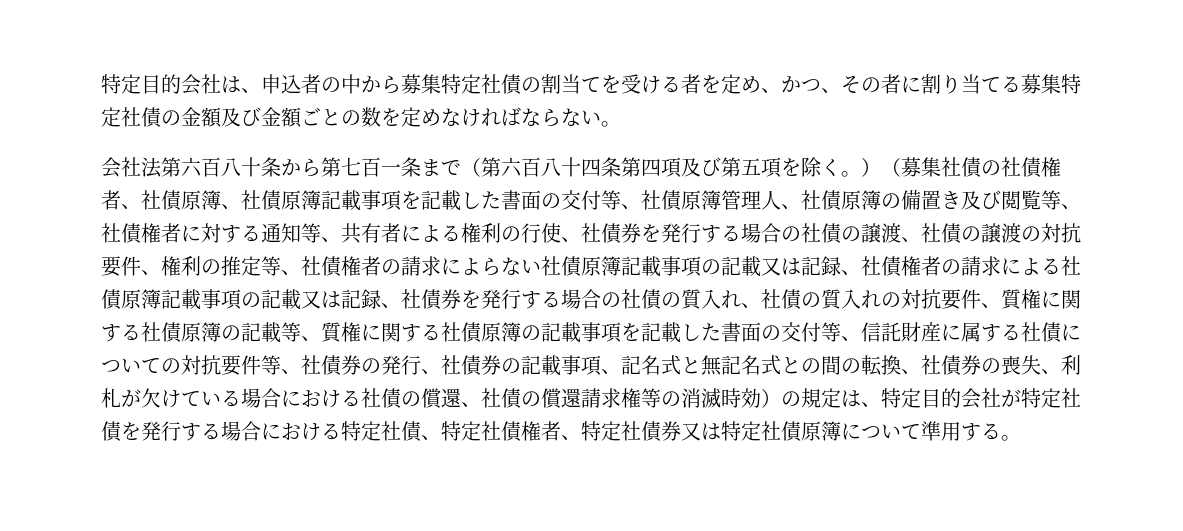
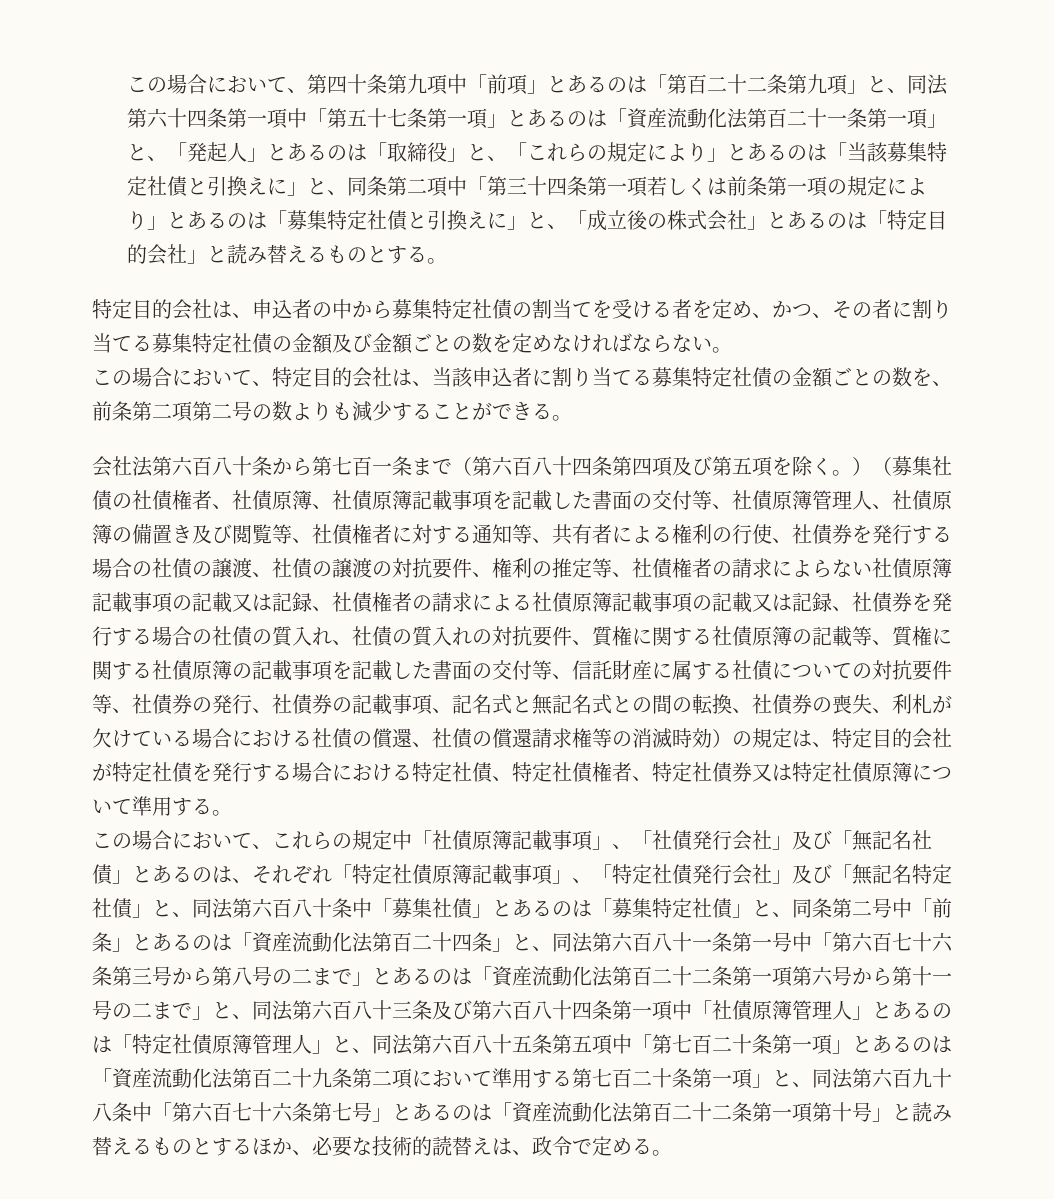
+ この場合において、第四十条第九項中「前項」とあるのは「第百二十二条第九項」と、同法第六十四条第一項中「第五十七条第一項」とあるのは「資産流動化法第百二十一条第一項」と、「発起人」とあるのは「取締役」と、「これらの規定により」とあるのは「当該募集特定社債と引換えに」と、同条第二項中「第三十四条第一項若しくは前条第一項の規定により」とあるのは「募集特定社債と引換えに」と、「成立後の株式会社」とあるのは「特定目的会社」と読み替えるものとする。
+ この場合において、特定目的会社は、当該申込者に割り当てる募集特定社債の金額ごとの数を、前条第二項第二号の数よりも減少することができる。
+ この場合において、これらの規定中「社債原簿記載事項」、「社債発行会社」及び「無記名社債」とあるのは、それぞれ「特定社債原簿記載事項」、「特定社債発行会社」及び「無記名特定社債」と、同法第六百八十条中「募集社債」とあるのは「募集特定社債」と、同条第二号中「前条」とあるのは「資産流動化法第百二十四条」と、同法第六百八十一条第一号中「第六百七十六条第三号から第八号の二まで」とあるのは「資産流動化法第百二十二条第一項第六号から第十一号の二まで」と、同法第六百八十三条及び第六百八十四条第一項中「社債原簿管理人」とあるのは「特定社債原簿管理人」と、同法第六百八十五条第五項中「第七百二十条第一項」とあるのは「資産流動化法第百二十九条第二項において準用する第七百二十条第一項」と、同法第六百九十八条中「第六百七十六条第七号」とあるのは「資産流動化法第百二十二条第一項第十号」と読み替えるものとするほか、必要な技術的読替えは、政令で定める。

